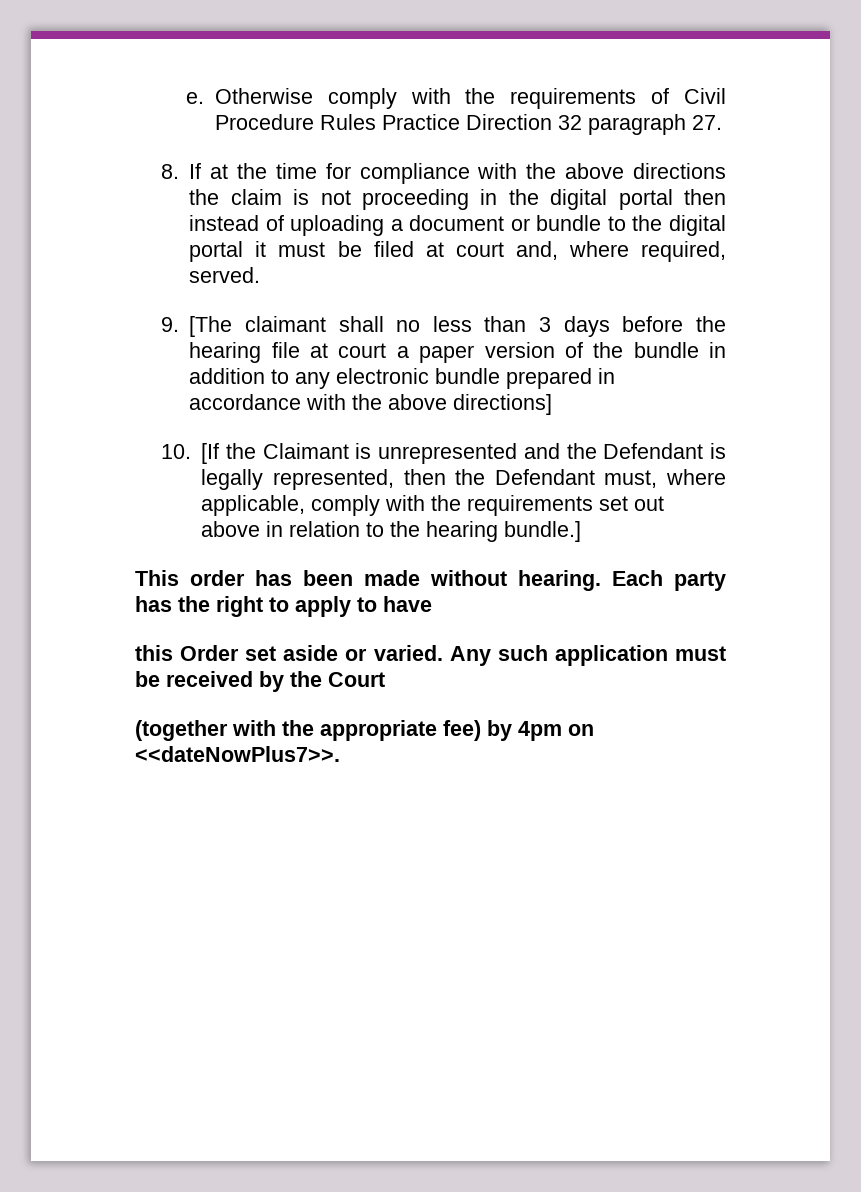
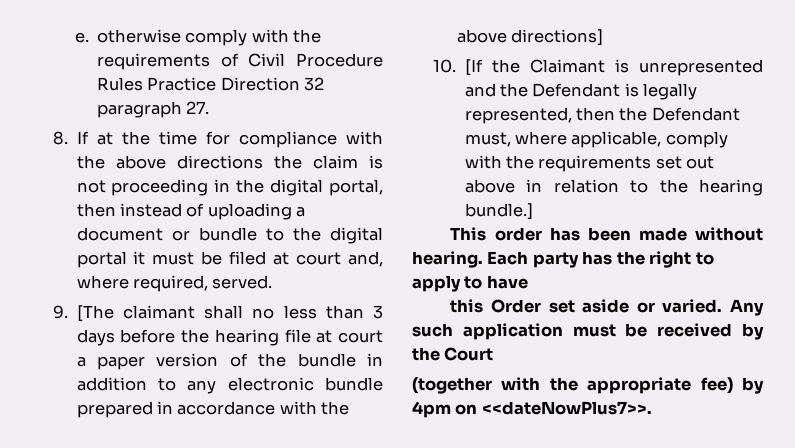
- e. Otherwise comply with the requirements of Civil Procedure Rules Practice Direction 32 paragraph 27.
+ e. otherwise comply with the requirements of Civil Procedure Rules Practice Direction 32 paragraph 27.
- 8. If at the time for compliance with the above directions the claim is not proceeding in the digital portal then instead of uploading a document or bundle to the digital portal it must be filed at court and, where required, served.
+ 8. If at the time for compliance with the above directions the claim is not proceeding in the digital portal, then instead of uploading a document or bundle to the digital portal it must be filed at court and, where required, served.

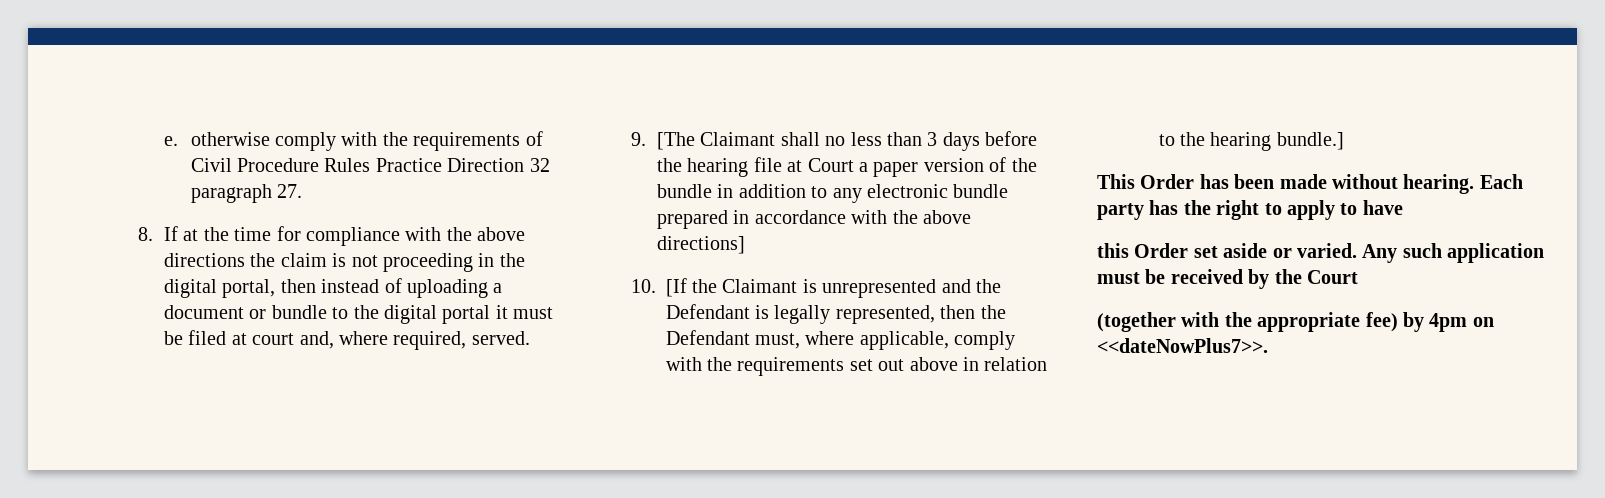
- 9. [The claimant shall no less than 3 days before the hearing file at court a paper version of the bundle in addition to any electronic bundle prepared in accordance with the above directions]
+ 9. [The Claimant shall no less than 3 days before the hearing file at Court a paper version of the bundle in addition to any electronic bundle prepared in accordance with the above directions]
- This order has been made without hearing.
+ This Order has been made without hearing.

